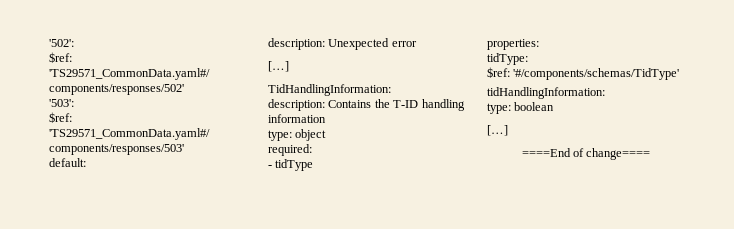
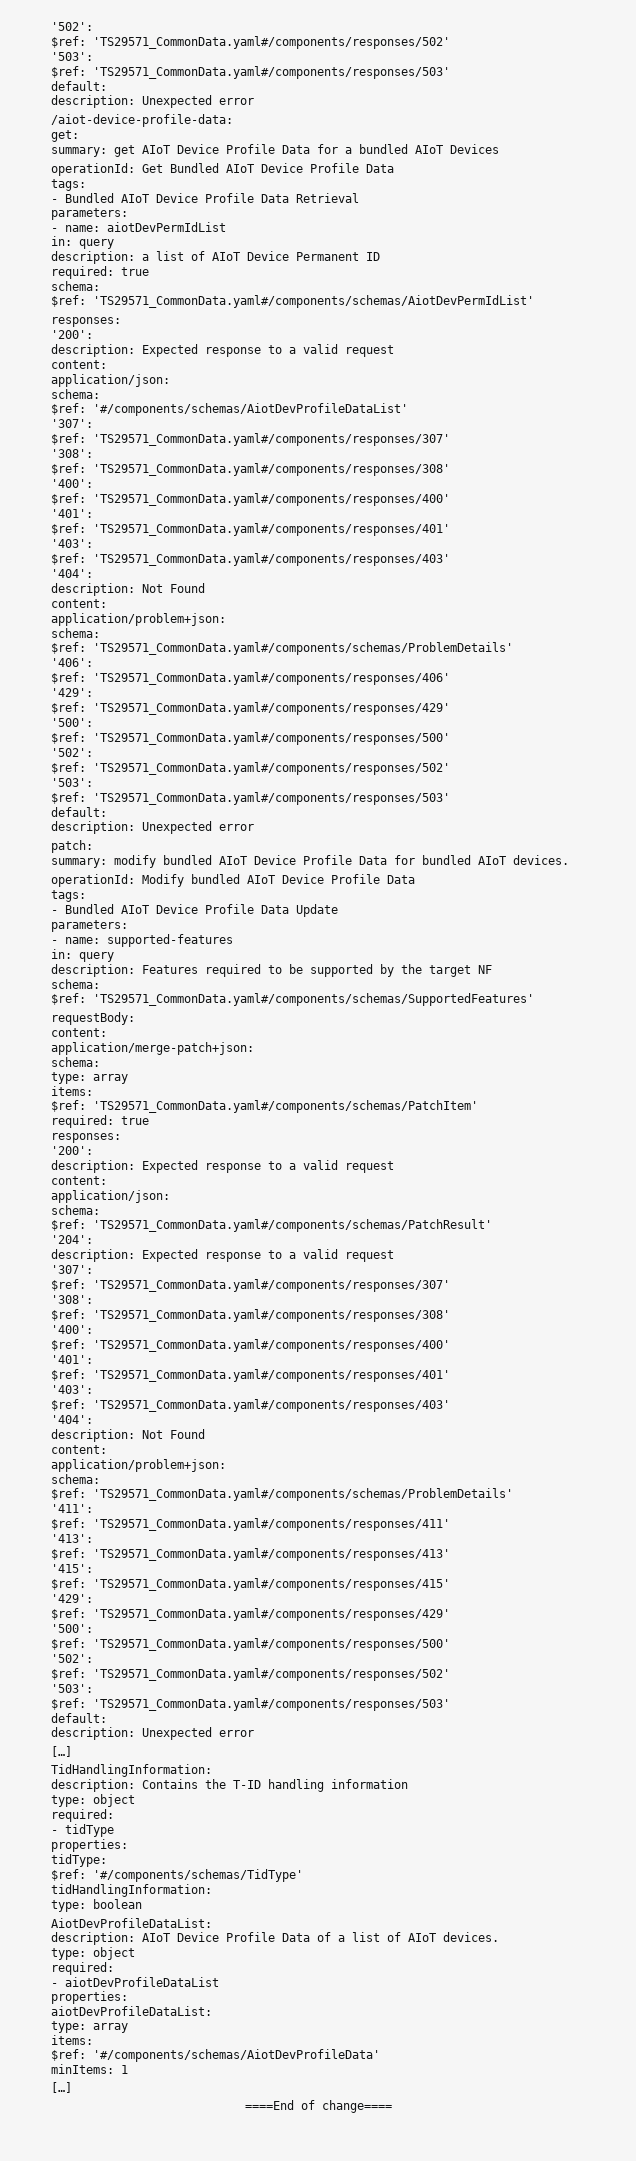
+ /aiot-device-profile-data:
+ get:
+ summary: get AIoT Device Profile Data for a bundled AIoT Devices
+ operationId: Get Bundled AIoT Device Profile Data
+ tags:
+ - Bundled AIoT Device Profile Data Retrieval
+ parameters:
+ - name: aiotDevPermIdList
+ in: query
+ description: a list of AIoT Device Permanent ID
+ required: true
+ schema:
+ $ref: 'TS29571_CommonData.yaml#/components/schemas/AiotDevPermIdList'
+ responses:
+ '200':
+ description: Expected response to a valid request
+ content:
+ application/json:
+ schema:
+ $ref: '#/components/schemas/AiotDevProfileDataList'
+ '307':
+ $ref: 'TS29571_CommonData.yaml#/components/responses/307'
+ '308':
+ $ref: 'TS29571_CommonData.yaml#/components/responses/308'
+ '400':
+ $ref: 'TS29571_CommonData.yaml#/components/responses/400'
+ '401':
+ $ref: 'TS29571_CommonData.yaml#/components/responses/401'
+ '403':
+ $ref: 'TS29571_CommonData.yaml#/components/responses/403'
+ '404':
+ description: Not Found
+ content:
+ application/problem+json:
+ schema:
+ $ref: 'TS29571_CommonData.yaml#/components/schemas/ProblemDetails'
+ '406':
+ $ref: 'TS29571_CommonData.yaml#/components/responses/406'
+ '429':
+ $ref: 'TS29571_CommonData.yaml#/components/responses/429'
+ '500':
+ $ref: 'TS29571_CommonData.yaml#/components/responses/500'
+ '502':
+ $ref: 'TS29571_CommonData.yaml#/components/responses/502'
+ '503':
+ $ref: 'TS29571_CommonData.yaml#/components/responses/503'
+ default:
+ description: Unexpected error
+ patch:
+ summary: modify bundled AIoT Device Profile Data for bundled AIoT devices.
+ operationId: Modify bundled AIoT Device Profile Data
+ tags:
+ - Bundled AIoT Device Profile Data Update
+ parameters:
+ - name: supported-features
+ in: query
+ description: Features required to be supported by the target NF
+ schema:
+ $ref: 'TS29571_CommonData.yaml#/components/schemas/SupportedFeatures'
+ requestBody:
+ content:
+ application/merge-patch+json:
+ schema:
+ type: array
+ items:
+ $ref: 'TS29571_CommonData.yaml#/components/schemas/PatchItem'
+ required: true
+ responses:
+ '200':
+ description: Expected response to a valid request
+ content:
+ application/json:
+ schema:
+ $ref: 'TS29571_CommonData.yaml#/components/schemas/PatchResult'
+ '204':
+ description: Expected response to a valid request
+ '307':
+ $ref: 'TS29571_CommonData.yaml#/components/responses/307'
+ '308':
+ $ref: 'TS29571_CommonData.yaml#/components/responses/308'
+ '400':
+ $ref: 'TS29571_CommonData.yaml#/components/responses/400'
+ '401':
+ $ref: 'TS29571_CommonData.yaml#/components/responses/401'
+ '403':
+ $ref: 'TS29571_CommonData.yaml#/components/responses/403'
+ '404':
+ description: Not Found
+ content:
+ application/problem+json:
+ schema:
+ $ref: 'TS29571_CommonData.yaml#/components/schemas/ProblemDetails'
+ '411':
+ $ref: 'TS29571_CommonData.yaml#/components/responses/411'
+ '413':
+ $ref: 'TS29571_CommonData.yaml#/components/responses/413'
+ '415':
+ $ref: 'TS29571_CommonData.yaml#/components/responses/415'
+ '429':
+ $ref: 'TS29571_CommonData.yaml#/components/responses/429'
+ '500':
+ $ref: 'TS29571_CommonData.yaml#/components/responses/500'
+ '502':
+ $ref: 'TS29571_CommonData.yaml#/components/responses/502'
+ '503':
+ $ref: 'TS29571_CommonData.yaml#/components/responses/503'
+ default:
+ description: Unexpected error
+ AiotDevProfileDataList:
+ description: AIoT Device Profile Data of a list of AIoT devices.
+ type: object
+ required:
+ - aiotDevProfileDataList
+ properties:
+ aiotDevProfileDataList:
+ type: array
+ items:
+ $ref: '#/components/schemas/AiotDevProfileData'
+ minItems: 1

